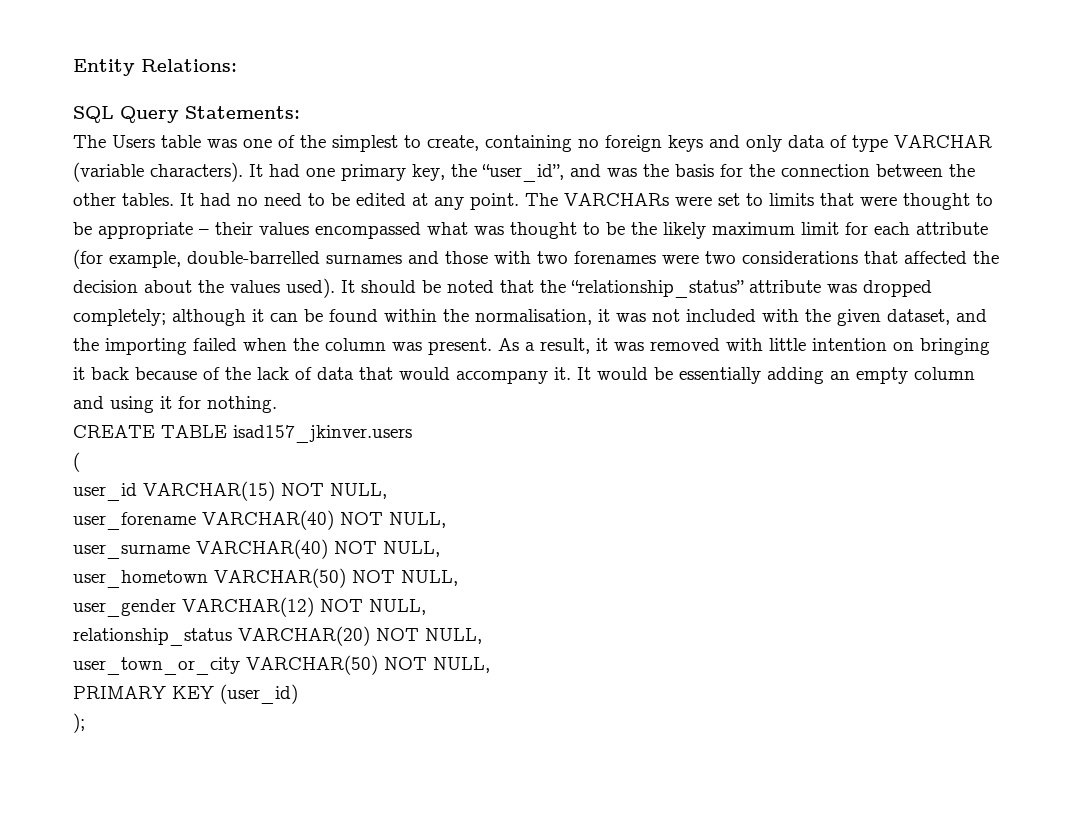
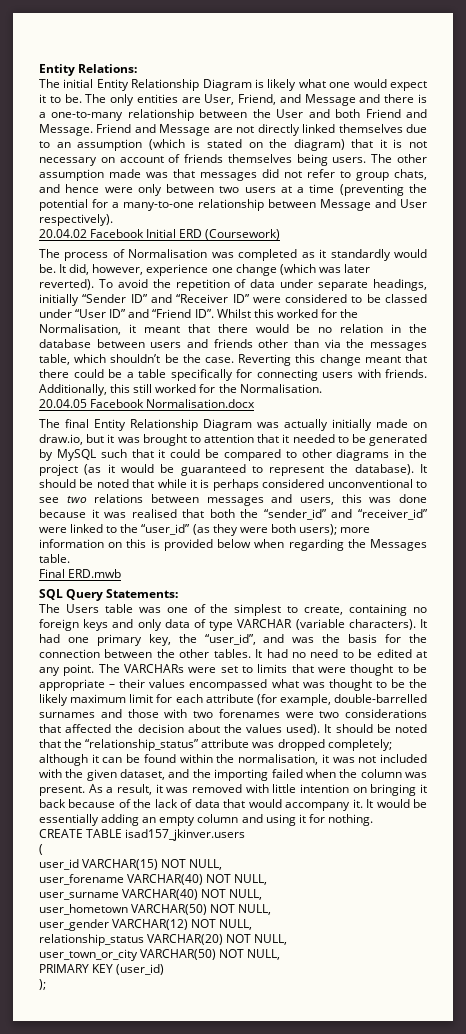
+ The initial Entity Relationship Diagram is likely what one would expect it to be. The only entities are User, Friend, and Message and there is a one-to-many relationship between the User and both Friend and Message. Friend and Message are not directly linked themselves due to an assumption (which is stated on the diagram) that it is not necessary on account of friends themselves being users. The other assumption made was that messages did not refer to group chats, and hence were only between two users at a time (preventing the potential for a many-to-one relationship between Message and User respectively).
+ 20.04.02 Facebook Initial ERD (Coursework)
+ The process of Normalisation was completed as it standardly would be. It did, however, experience one change (which was later reverted). To avoid the repetition of data under separate headings, initially “Sender ID” and “Receiver ID” were considered to be classed under “User ID” and “Friend ID”. Whilst this worked for the Normalisation, it meant that there would be no relation in the database between users and friends other than via the messages table, which shouldn’t be the case. Reverting this change meant that there could be a table specifically for connecting users with friends. Additionally, this still worked for the Normalisation.
+ 20.04.05 Facebook Normalisation.docx
+ The final Entity Relationship Diagram was actually initially made on draw.io, but it was brought to attention that it needed to be generated by MySQL such that it could be compared to other diagrams in the project (as it would be guaranteed to represent the database). It should be noted that while it is perhaps considered unconventional to see two relations between messages and users, this was done because it was realised that both the “sender_id” and “receiver_id” were linked to the “user_id” (as they were both users); more information on this is provided below when regarding the Messages table.
+ Final ERD.mwb

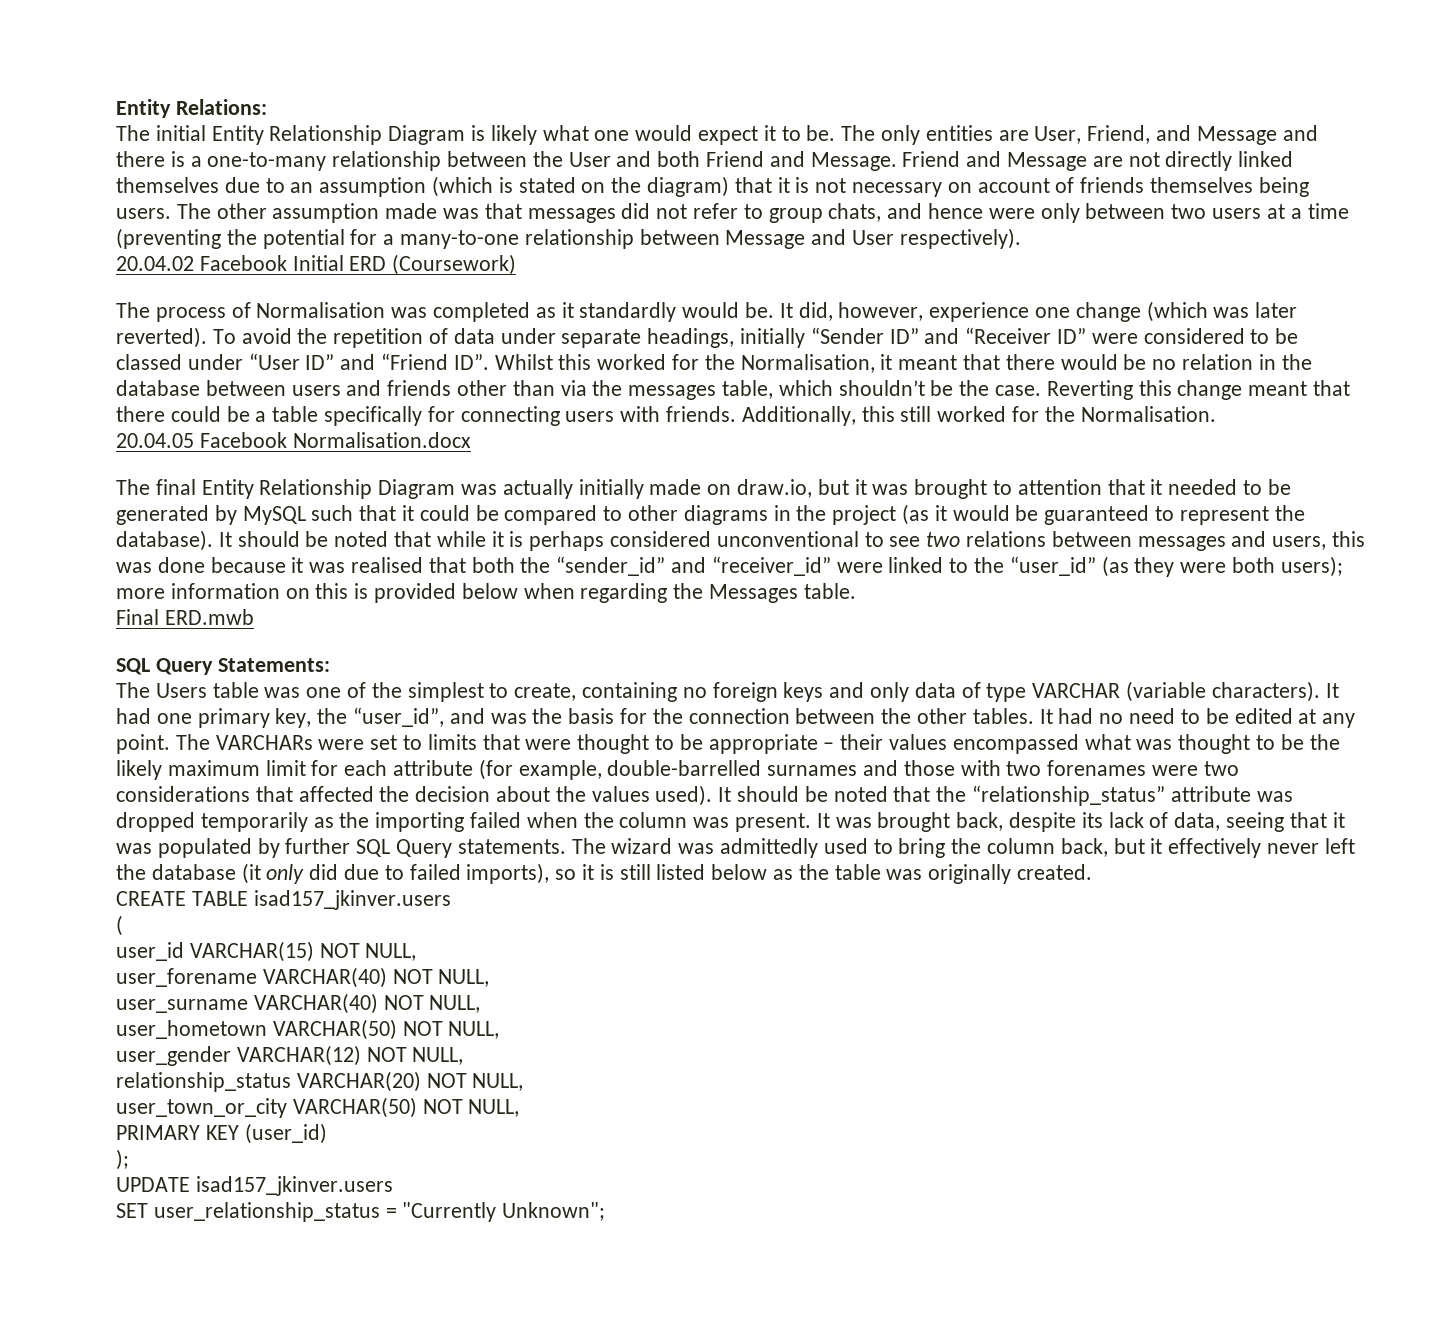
- It should be noted that the “relationship_status” attribute was dropped completely; although it can be found within the normalisation, it was not included with the given dataset, and the importing failed when the column was present.
+ It should be noted that the “relationship_status” attribute was dropped temporarily as the importing failed when the column was present.
- As a result, it was removed with little intention on bringing it back because of the lack of data that would accompany it. It would be essentially adding an empty column and using it for nothing.
+ It was brought back, despite its lack of data, seeing that it was populated by further SQL Query statements. The wizard was admittedly used to bring the column back, but it effectively never left the database (it only did due to failed imports), so it is still listed below as the table was originally created.
+ UPDATE isad157_jkinver.users
+ SET user_relationship_status = "Currently Unknown";

